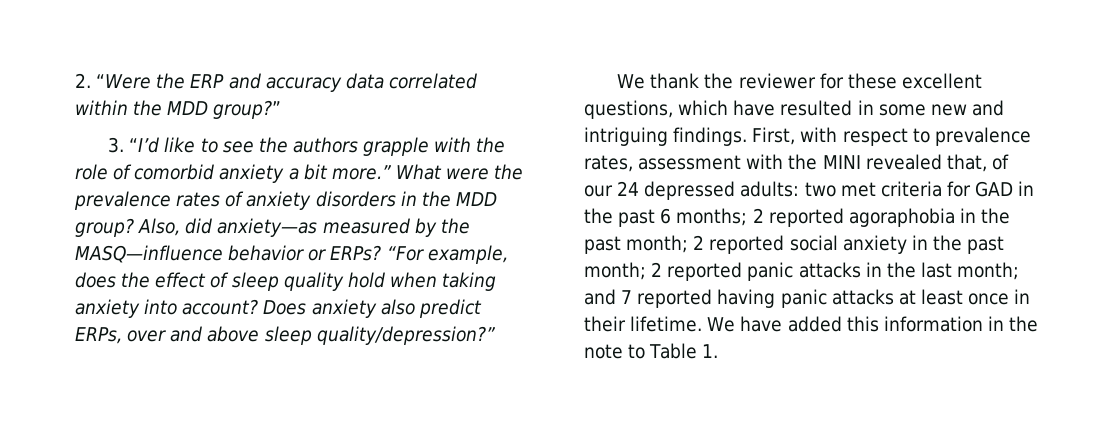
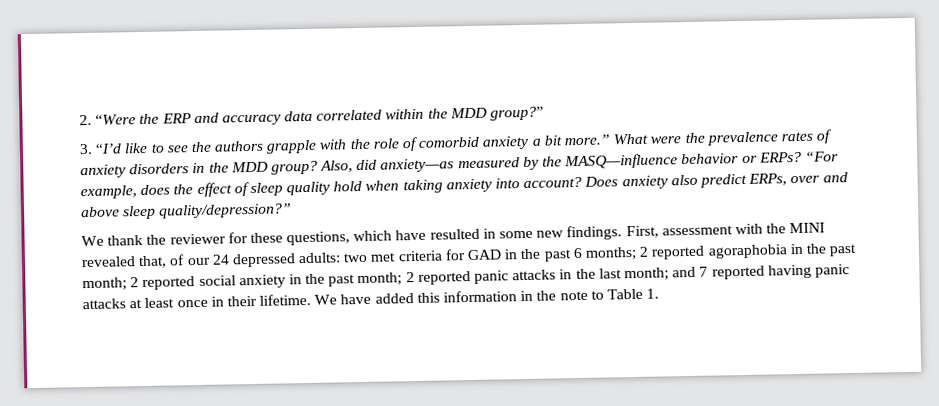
- We thank the reviewer for these excellent questions, which have resulted in some new and intriguing findings. First, with respect to prevalence rates, assessment with the MINI revealed that, of our 24 depressed adults:
+ We thank the reviewer for these questions, which have resulted in some new findings. First, assessment with the MINI revealed that, of our 24 depressed adults:

